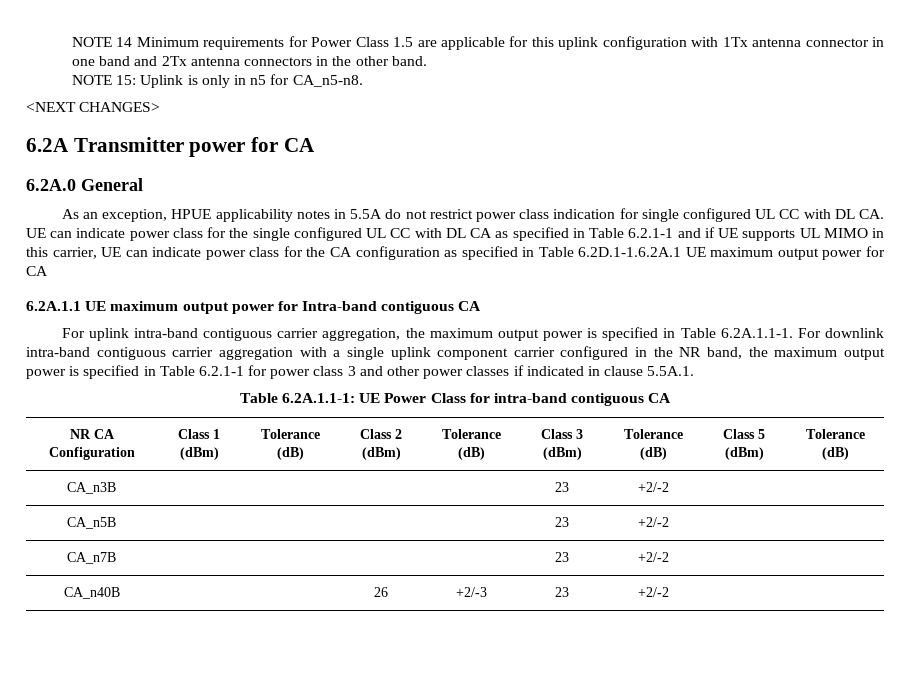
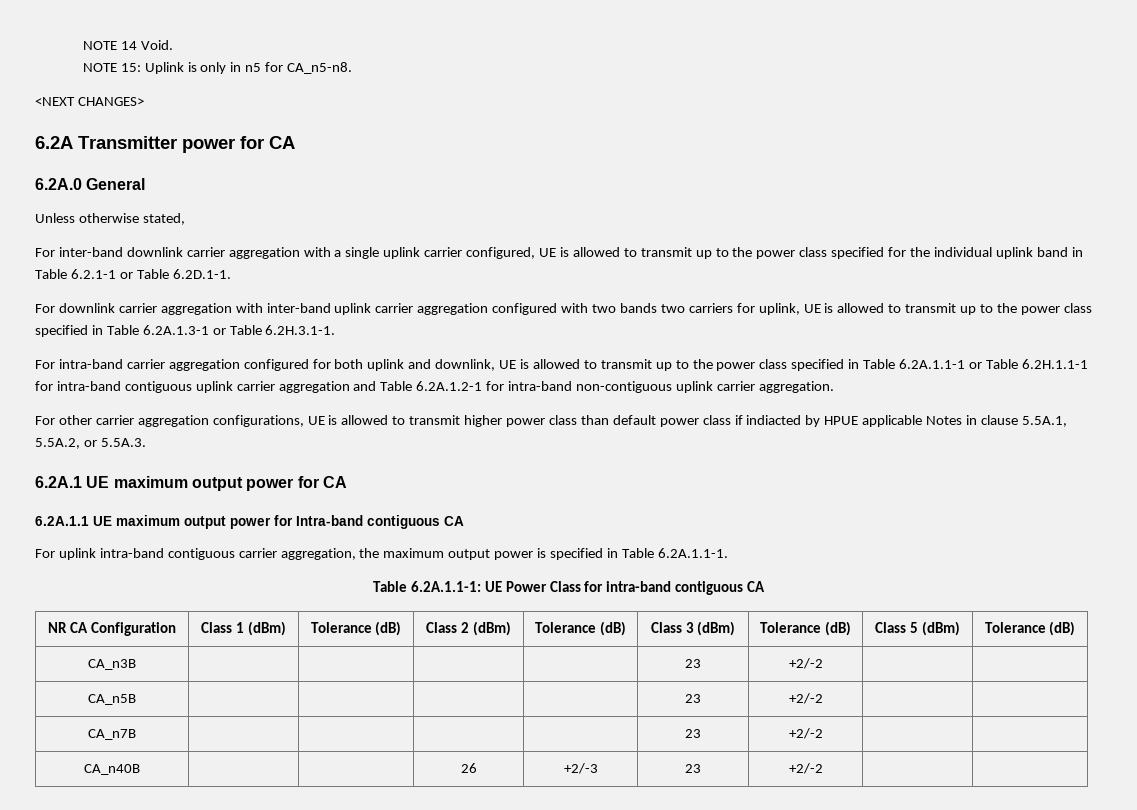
- NOTE 14 Minimum requirements for Power Class 1.5 are applicable for this uplink configuration with 1Tx antenna connector in one band and 2Tx antenna connectors in the other band.
+ NOTE 14 Void.
- As an exception, HPUE applicability notes in 5.5A do not restrict power class indication for single configured UL CC with DL CA. UE can indicate power class for the single configured UL CC with DL CA as specified in Table 6.2.1-1 and if UE supports UL MIMO in this carrier, UE can indicate power class for the CA configuration as specified in Table 6.2D.1-1.6.2A.1 UE maximum output power for CA
+ Unless otherwise stated,
+ For inter-band downlink carrier aggregation with a single uplink carrier configured, UE is allowed to transmit up to the power class specified for the individual uplink band in Table 6.2.1-1 or Table 6.2D.1-1.
+ For downlink carrier aggregation with inter-band uplink carrier aggregation configured with two bands two carriers for uplink, UE is allowed to transmit up to the power class specified in Table 6.2A.1.3-1 or Table 6.2H.3.1-1.
+ For intra-band carrier aggregation configured for both uplink and downlink, UE is allowed to transmit up to the power class specified in Table 6.2A.1.1-1 or Table 6.2H.1.1-1 for intra-band contiguous uplink carrier aggregation and Table 6.2A.1.2-1 for intra-band non-contiguous uplink carrier aggregation.
+ For other carrier aggregation configurations, UE is allowed to transmit higher power class than default power class if indiacted by HPUE applicable Notes in clause 5.5A.1, 5.5A.2, or 5.5A.3.
+ 6.2A.1 UE maximum output power for CA
- For uplink intra-band contiguous carrier aggregation, the maximum output power is specified in Table 6.2A.1.1-1. For downlink intra-band contiguous carrier aggregation with a single uplink component carrier configured in the NR band, the maximum output power is specified in Table 6.2.1-1 for power class 3 and other power classes if indicated in clause 5.5A.1.
+ For uplink intra-band contiguous carrier aggregation, the maximum output power is specified in Table 6.2A.1.1-1.

